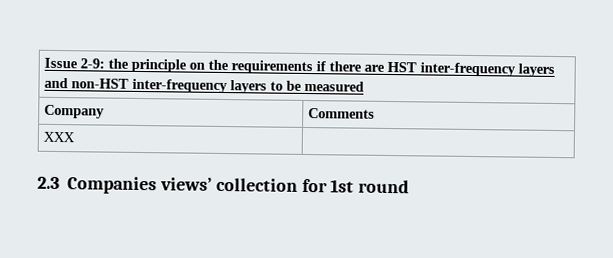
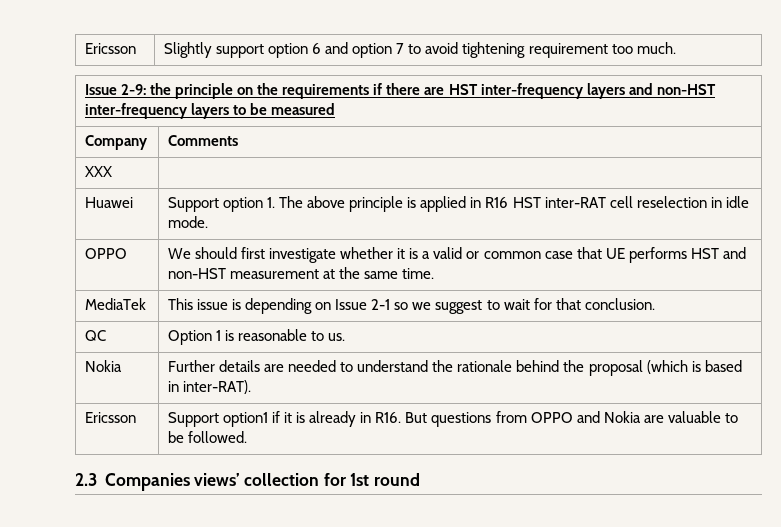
+ Ericsson | Slightly support option 6 and option 7 to avoid tightening requirement too much.
+ Huawei | Support option 1. The above principle is applied in R16 HST inter-RAT cell reselection in idle mode.
+ OPPO | We should first investigate whether it is a valid or common case that UE performs HST and non-HST measurement at the same time.
+ MediaTek | This issue is depending on Issue 2-1 so we suggest to wait for that conclusion.
+ QC | Option 1 is reasonable to us.
+ Nokia | Further details are needed to understand the rationale behind the proposal (which is based in inter-RAT).
+ Ericsson | Support option1 if it is already in R16. But questions from OPPO and Nokia are valuable to be followed.

